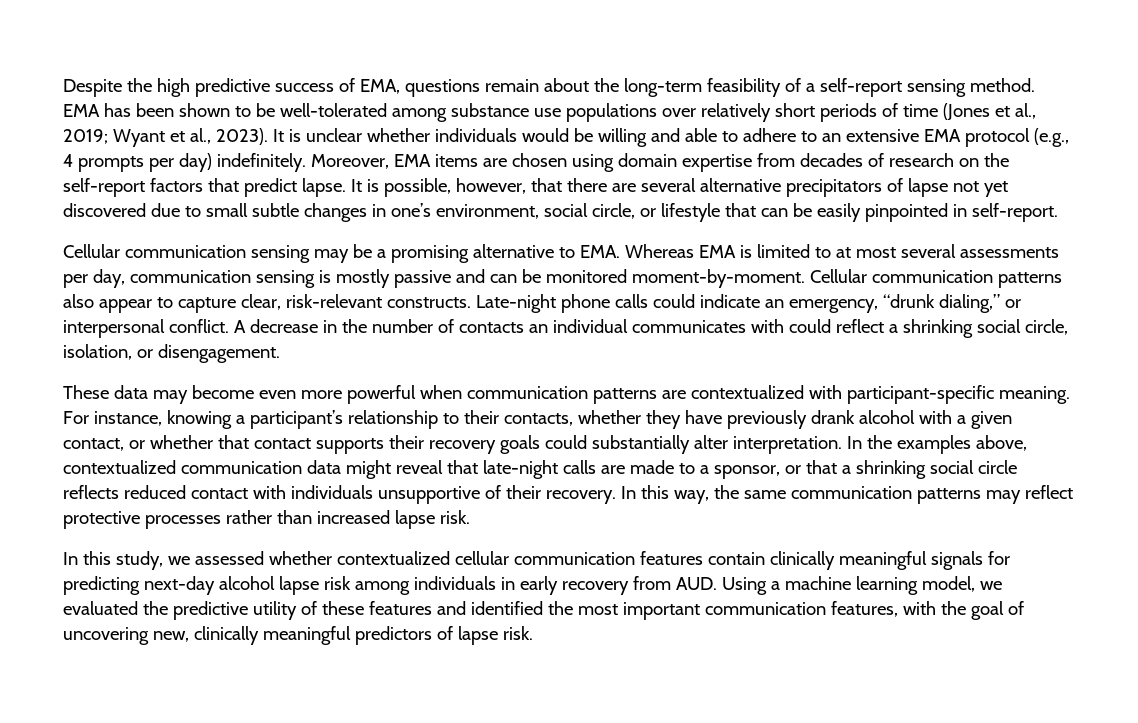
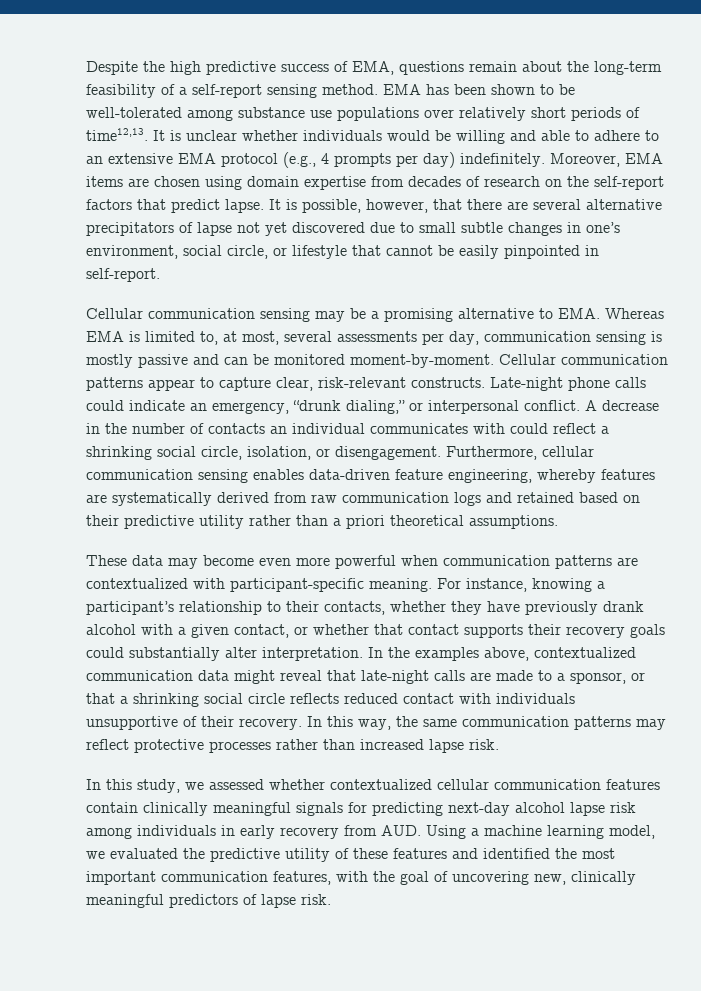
- EMA has been shown to be well-tolerated among substance use populations over relatively short periods of time (Jones et al., 2019; Wyant et al., 2023).
+ EMA has been shown to be well-tolerated among substance use populations over relatively short periods of time12,13.
- It is possible, however, that there are several alternative precipitators of lapse not yet discovered due to small subtle changes in one’s environment, social circle, or lifestyle that can be easily pinpointed in self-report.
+ It is possible, however, that there are several alternative precipitators of lapse not yet discovered due to small subtle changes in one’s environment, social circle, or lifestyle that cannot be easily pinpointed in self-report.
- Cellular communication sensing may be a promising alternative to EMA. Whereas EMA is limited to at most several assessments per day, communication sensing is mostly passive and can be monitored moment-by-moment.
+ Cellular communication sensing may be a promising alternative to EMA. Whereas EMA is limited to, at most, several assessments per day, communication sensing is mostly passive and can be monitored moment-by-moment.
- Cellular communication patterns also appear to capture clear, risk-relevant constructs.
+ Cellular communication patterns appear to capture clear, risk-relevant constructs.
+ Furthermore, cellular communication sensing enables data-driven feature engineering, whereby features are systematically derived from raw communication logs and retained based on their predictive utility rather than a priori theoretical assumptions.

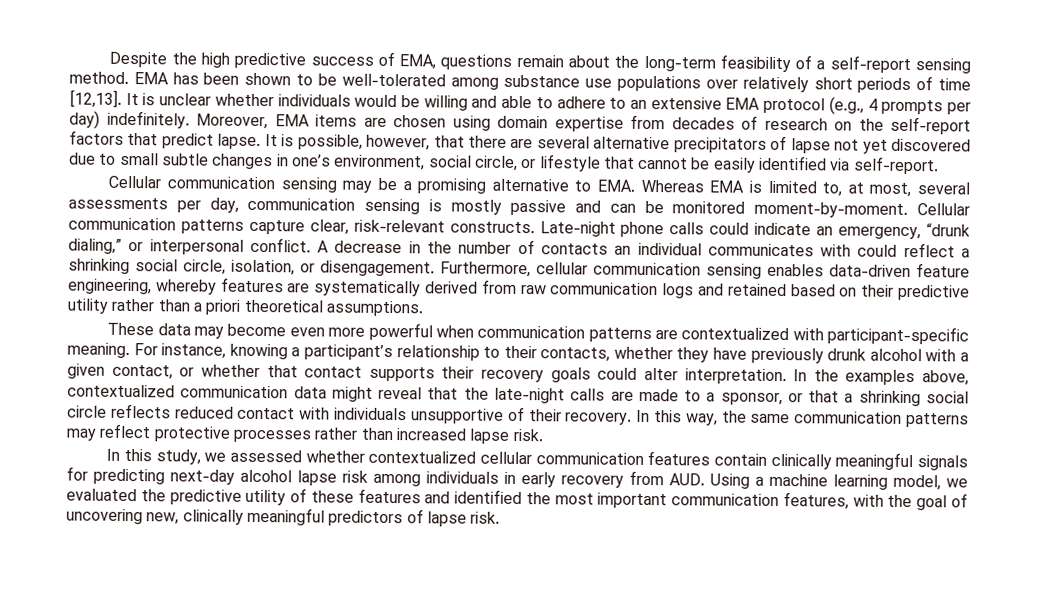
- EMA has been shown to be well-tolerated among substance use populations over relatively short periods of time12,13.
+ EMA has been shown to be well-tolerated among substance use populations over relatively short periods of time [12,13].
- It is possible, however, that there are several alternative precipitators of lapse not yet discovered due to small subtle changes in one’s environment, social circle, or lifestyle that cannot be easily pinpointed in self-report.
+ It is possible, however, that there are several alternative precipitators of lapse not yet discovered due to small subtle changes in one’s environment, social circle, or lifestyle that cannot be easily identified via self-report.
- Cellular communication patterns appear to capture clear, risk-relevant constructs.
+ Cellular communication patterns capture clear, risk-relevant constructs.
- For instance, knowing a participant’s relationship to their contacts, whether they have previously drank alcohol with a given contact, or whether that contact supports their recovery goals could substantially alter interpretation.
+ For instance, knowing a participant’s relationship to their contacts, whether they have previously drunk alcohol with a given contact, or whether that contact supports their recovery goals could alter interpretation.
- In the examples above, contextualized communication data might reveal that late-night calls are made to a sponsor, or that a shrinking social circle reflects reduced contact with individuals unsupportive of their recovery.
+ In the examples above, contextualized communication data might reveal that the late-night calls are made to a sponsor, or that a shrinking social circle reflects reduced contact with individuals unsupportive of their recovery.

